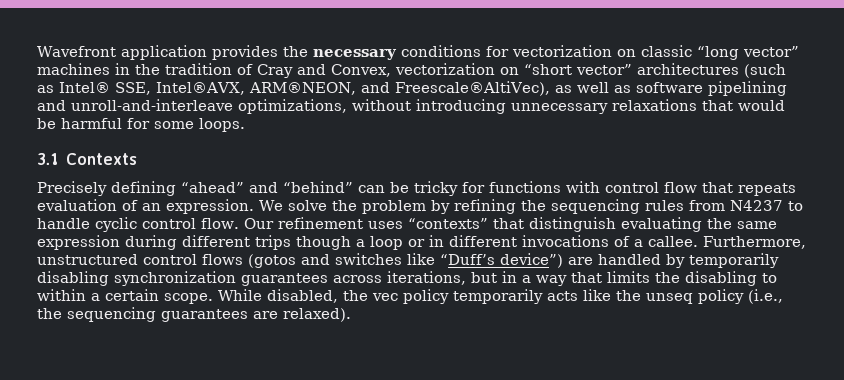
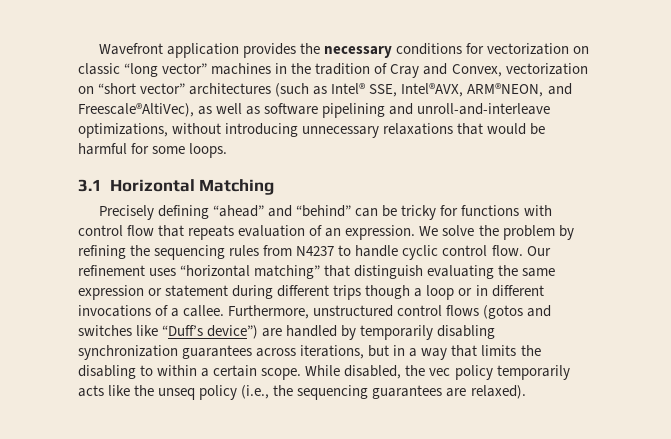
- 3.1 Contexts
+ 3.1 Horizontal Matching
- Our refinement uses “contexts” that distinguish evaluating the same expression during different trips though a loop or in different invocations of a callee.
+ Our refinement uses “horizontal matching” that distinguish evaluating the same expression or statement during different trips though a loop or in different invocations of a callee.

